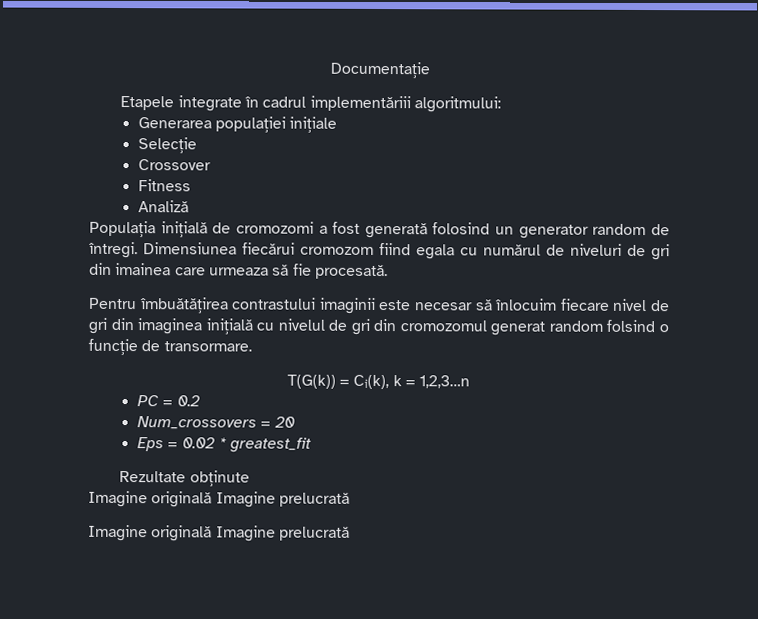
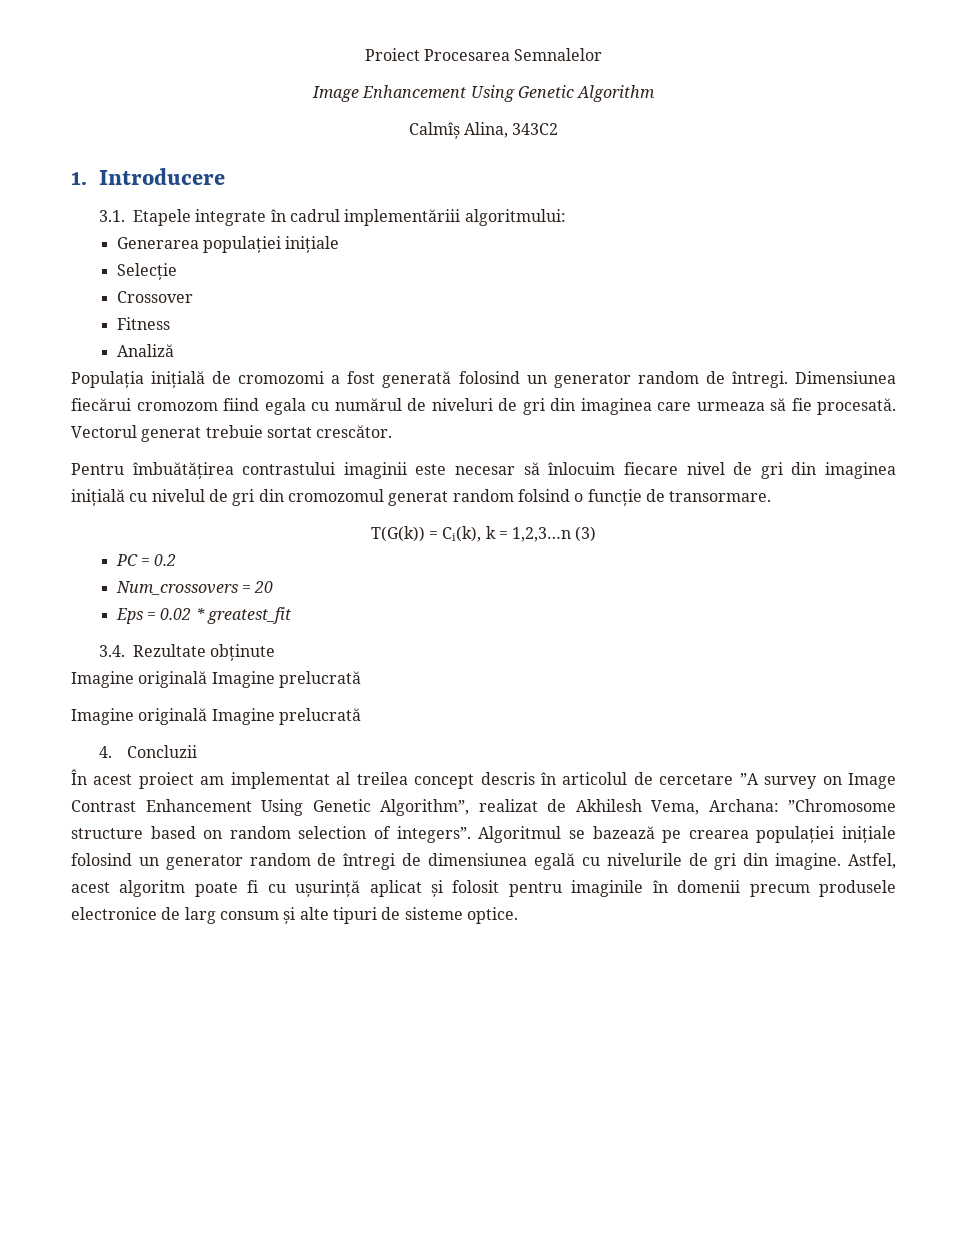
- Documentație
- Etapele integrate în cadrul implementăriii algoritmului:
+ Proiect Procesarea Semnalelor
+ Image Enhancement Using Genetic Algorithm
+ Calmîș Alina, 343C2
+ 1. Introducere
+ 3.1. Etapele integrate în cadrul implementăriii algoritmului:
- Dimensiunea fiecărui cromozom fiind egala cu numărul de niveluri de gri din imainea care urmeaza să fie procesată.
+ Dimensiunea fiecărui cromozom fiind egala cu numărul de niveluri de gri din imaginea care urmeaza să fie procesată. Vectorul generat trebuie sortat crescător.
- T(G(k)) = Ci(k), k = 1,2,3…n
+ T(G(k)) = Ci(k), k = 1,2,3…n (3)
- Rezultate obținute
+ 3.4. Rezultate obținute
+ 4. Concluzii
+ În acest proiect am implementat al treilea concept descris în articolul de cercetare ”A survey on Image Contrast Enhancement Using Genetic Algorithm”, realizat de Akhilesh Vema, Archana: ”Chromosome structure based on random selection of integers”. Algoritmul se bazează pe crearea populației inițiale folosind un generator random de întregi de dimensiunea egală cu nivelurile de gri din imagine. Astfel, acest algoritm poate fi cu ușurință aplicat și folosit pentru imaginile în domenii precum produsele electronice de larg consum și alte tipuri de sisteme optice.

